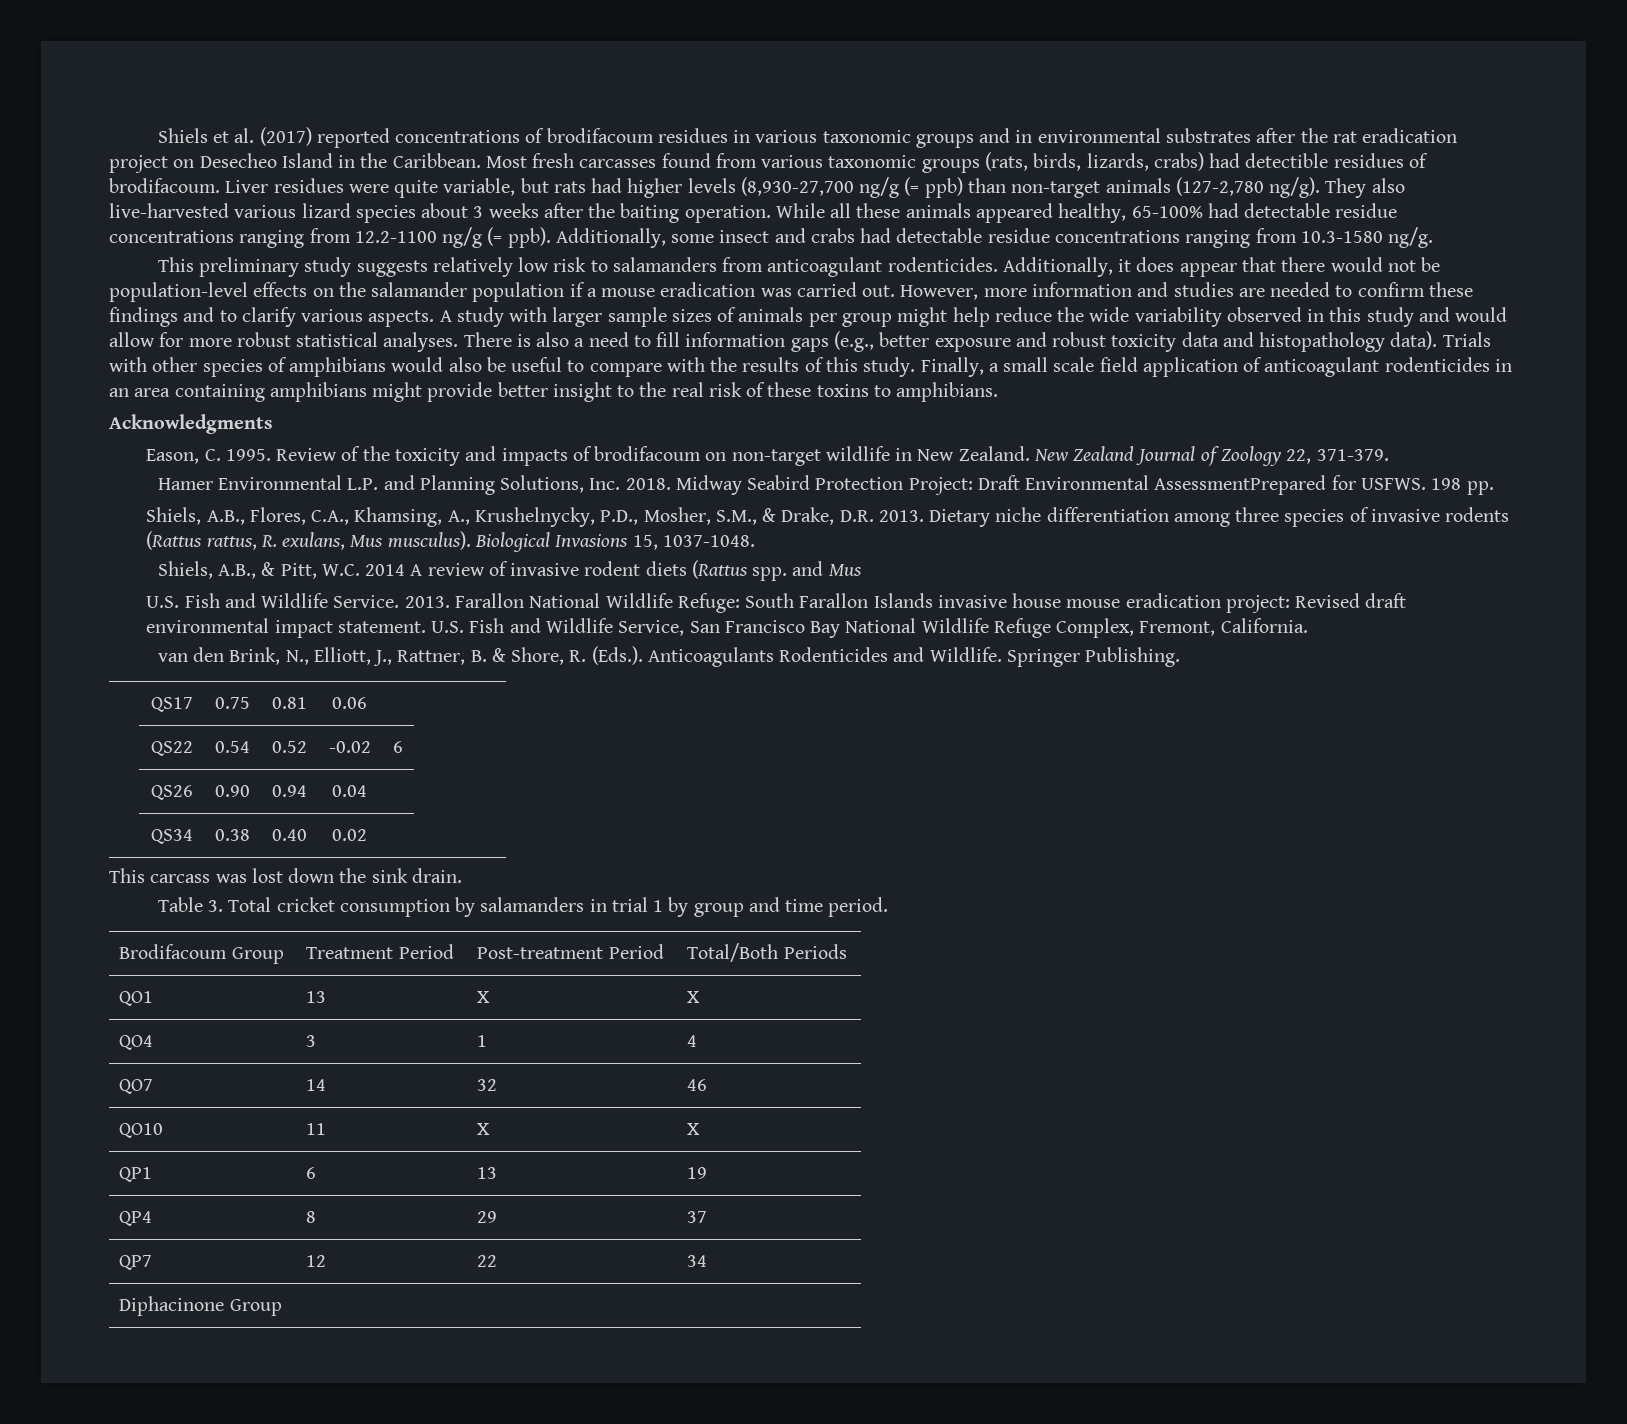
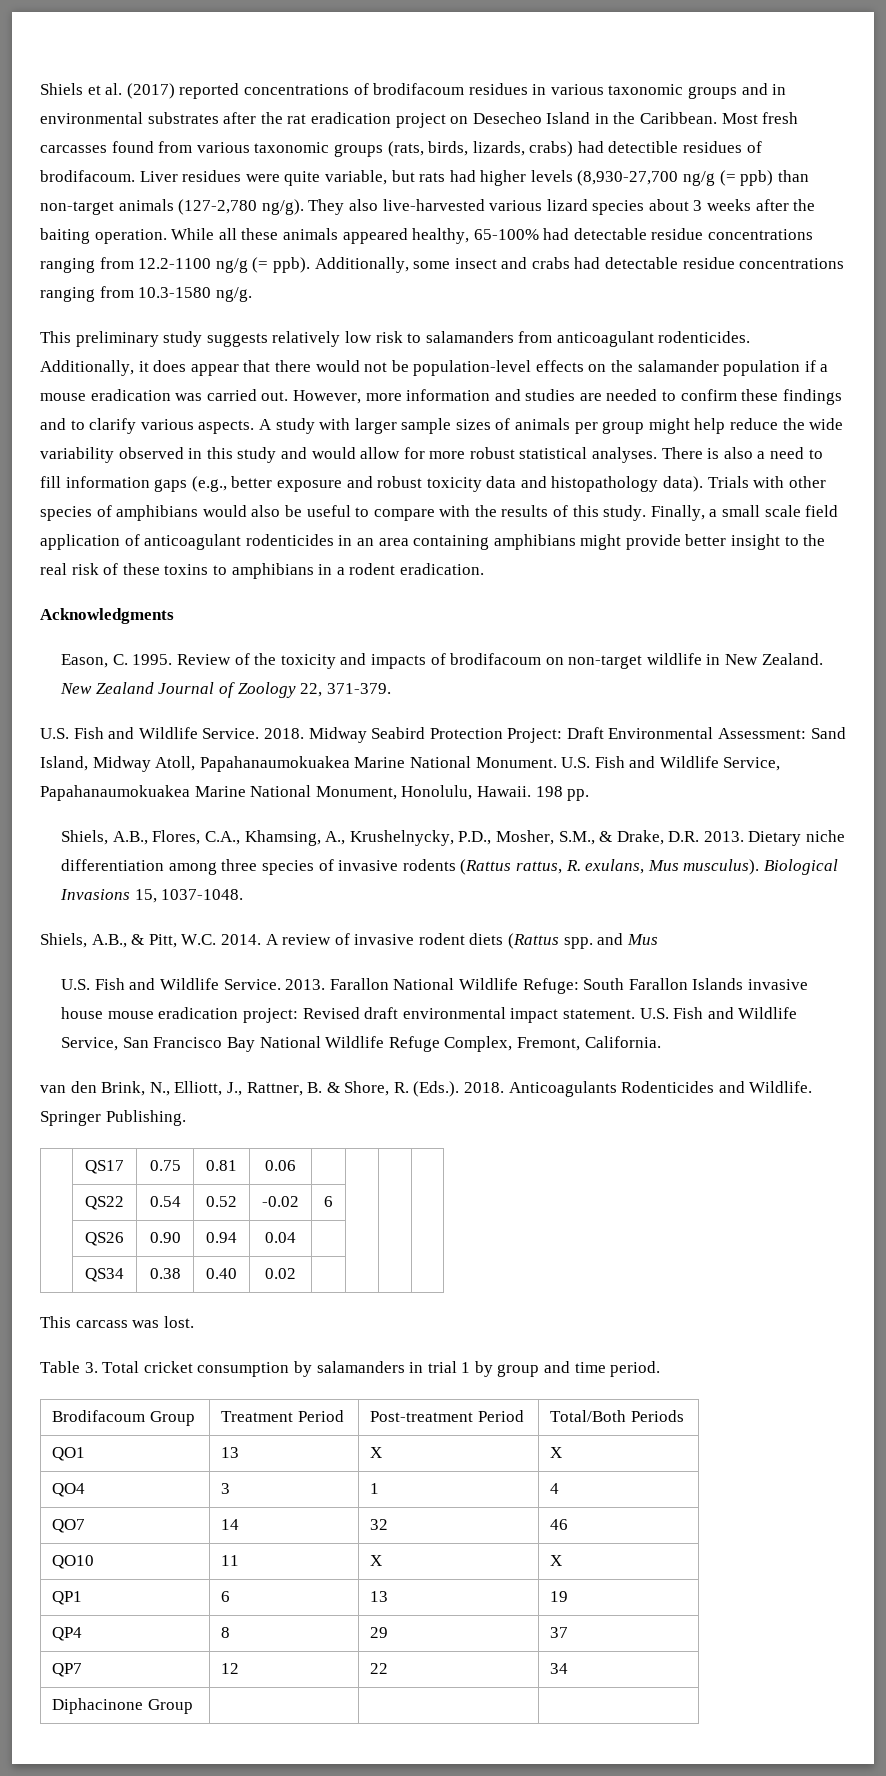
- Finally, a small scale field application of anticoagulant rodenticides in an area containing amphibians might provide better insight to the real risk of these toxins to amphibians.
+ Finally, a small scale field application of anticoagulant rodenticides in an area containing amphibians might provide better insight to the real risk of these toxins to amphibians in a rodent eradication.
- Hamer Environmental L.P. and Planning Solutions, Inc. 2018.
+ U.S. Fish and Wildlife Service. 2018.
- Midway Seabird Protection Project: Draft Environmental AssessmentPrepared for USFWS.
+ Midway Seabird Protection Project: Draft Environmental Assessment: Sand Island, Midway Atoll, Papahanaumokuakea Marine National Monument. U.S. Fish and Wildlife Service, Papahanaumokuakea Marine National Monument, Honolulu, Hawaii.
- Shiels, A.B., & Pitt, W.C. 2014 A review of invasive rodent diets (Rattus spp. and Mus
+ Shiels, A.B., & Pitt, W.C. 2014. A review of invasive rodent diets (Rattus spp. and Mus
- van den Brink, N., Elliott, J., Rattner, B. & Shore, R. (Eds.). Anticoagulants Rodenticides and Wildlife.
+ van den Brink, N., Elliott, J., Rattner, B. & Shore, R. (Eds.). 2018. Anticoagulants Rodenticides and Wildlife.
- This carcass was lost down the sink drain.
+ This carcass was lost.

